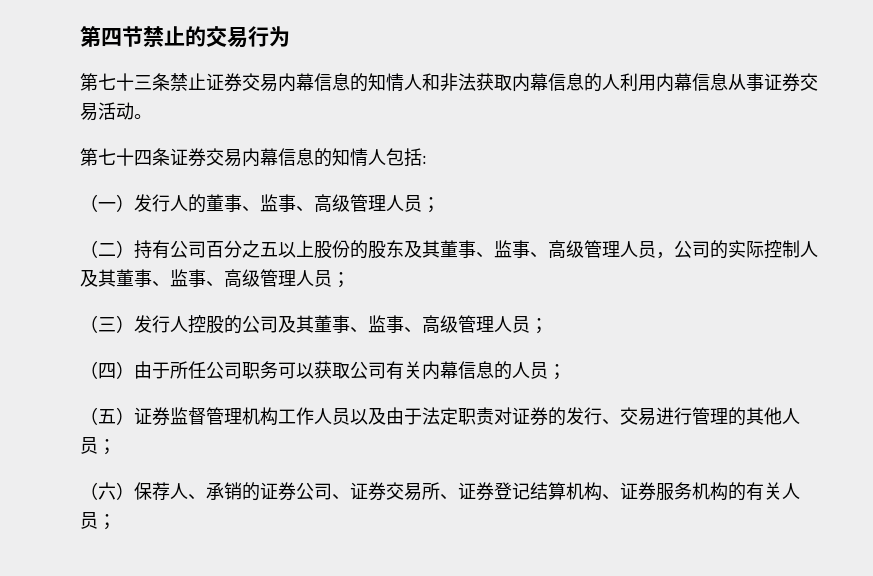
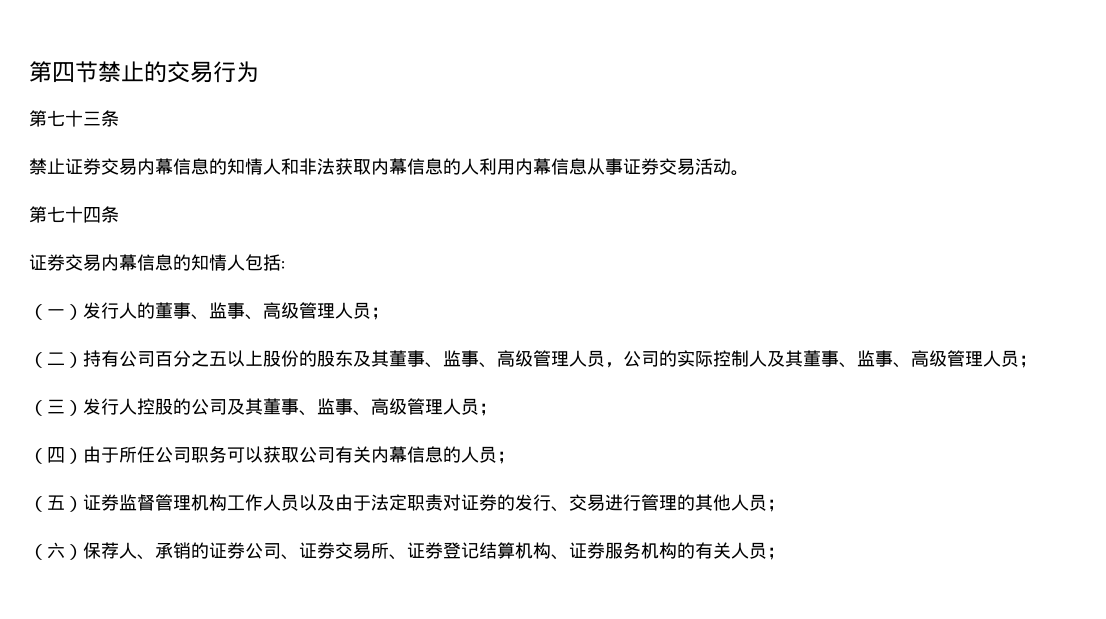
- 第七十三条禁止证券交易内幕信息的知情人和非法获取内幕信息的人利用内幕信息从事证券交易活动。
+ 第七十三条
+ 禁止证券交易内幕信息的知情人和非法获取内幕信息的人利用内幕信息从事证券交易活动。
- 第七十四条证券交易内幕信息的知情人包括:
+ 第七十四条
+ 证券交易内幕信息的知情人包括:

